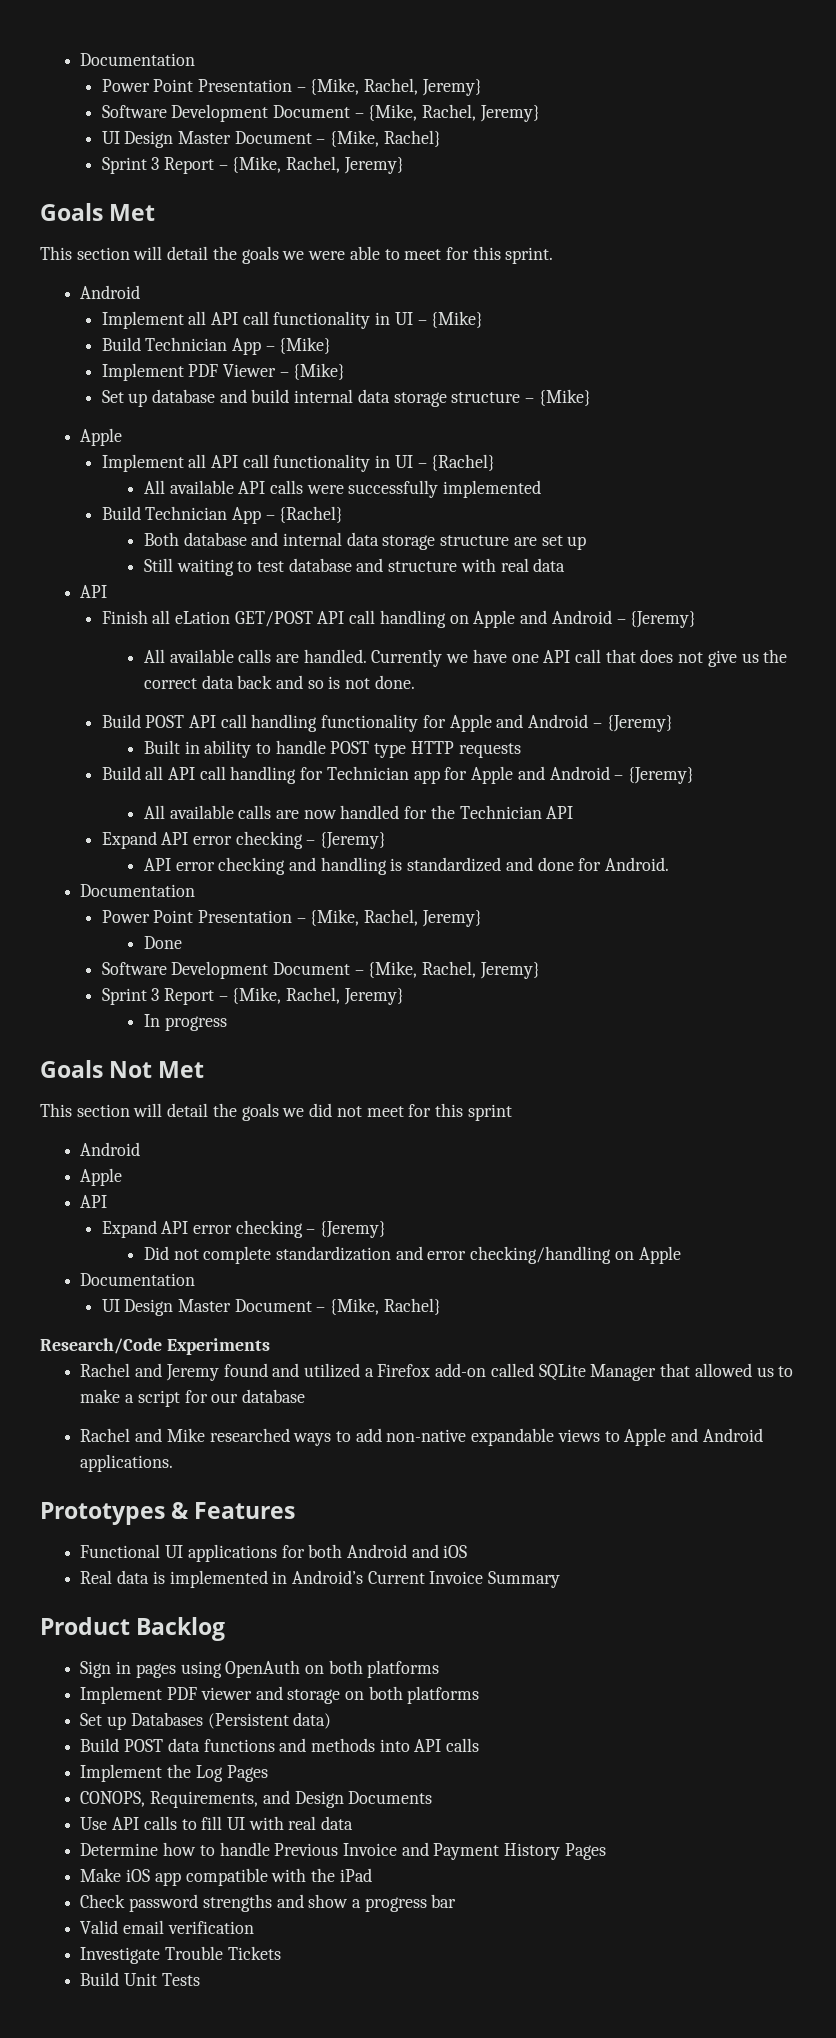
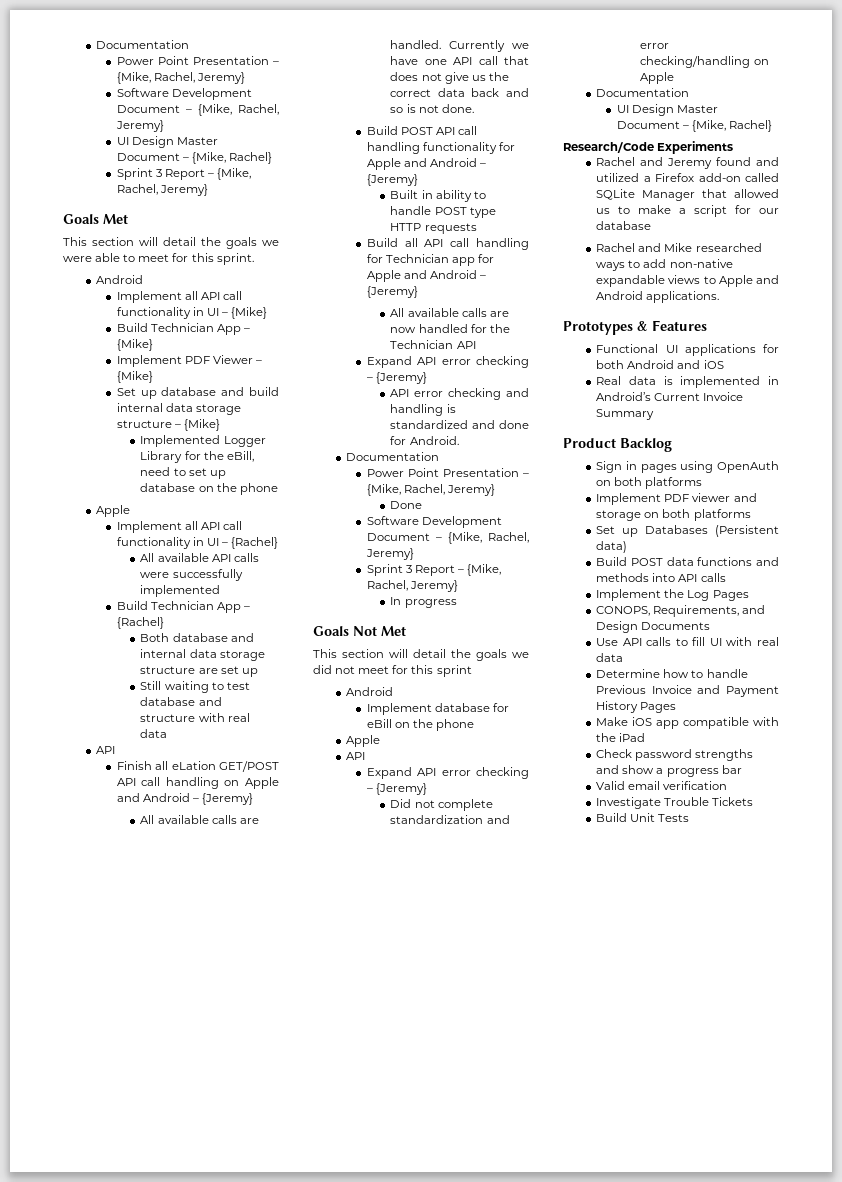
+ Implemented Logger Library for the eBill, need to set up database on the phone
+ Implement database for eBill on the phone

